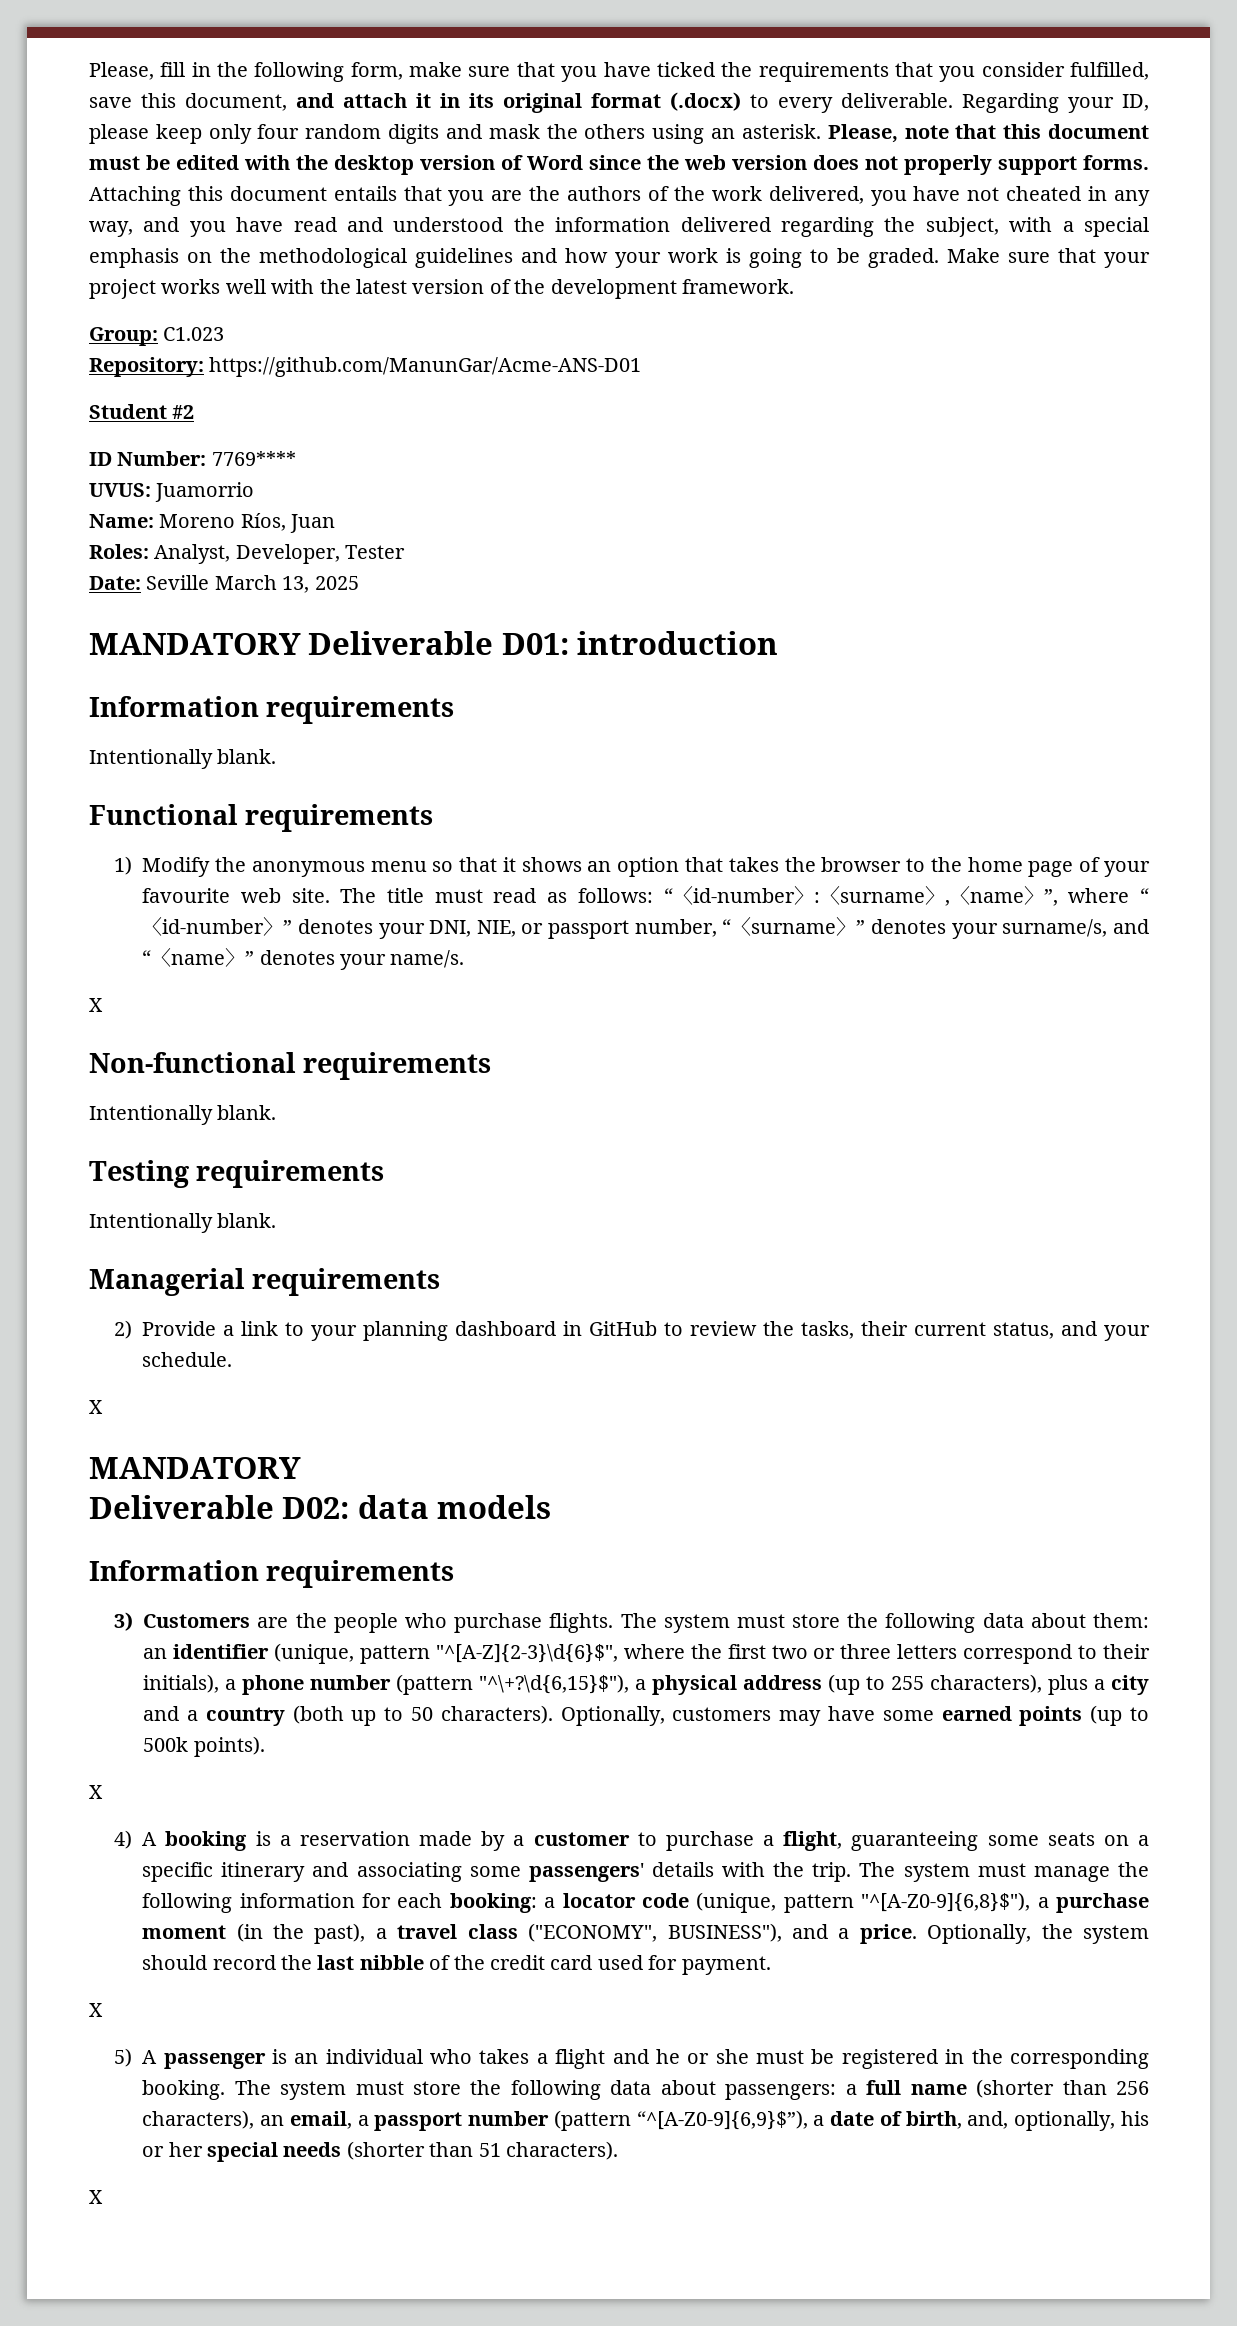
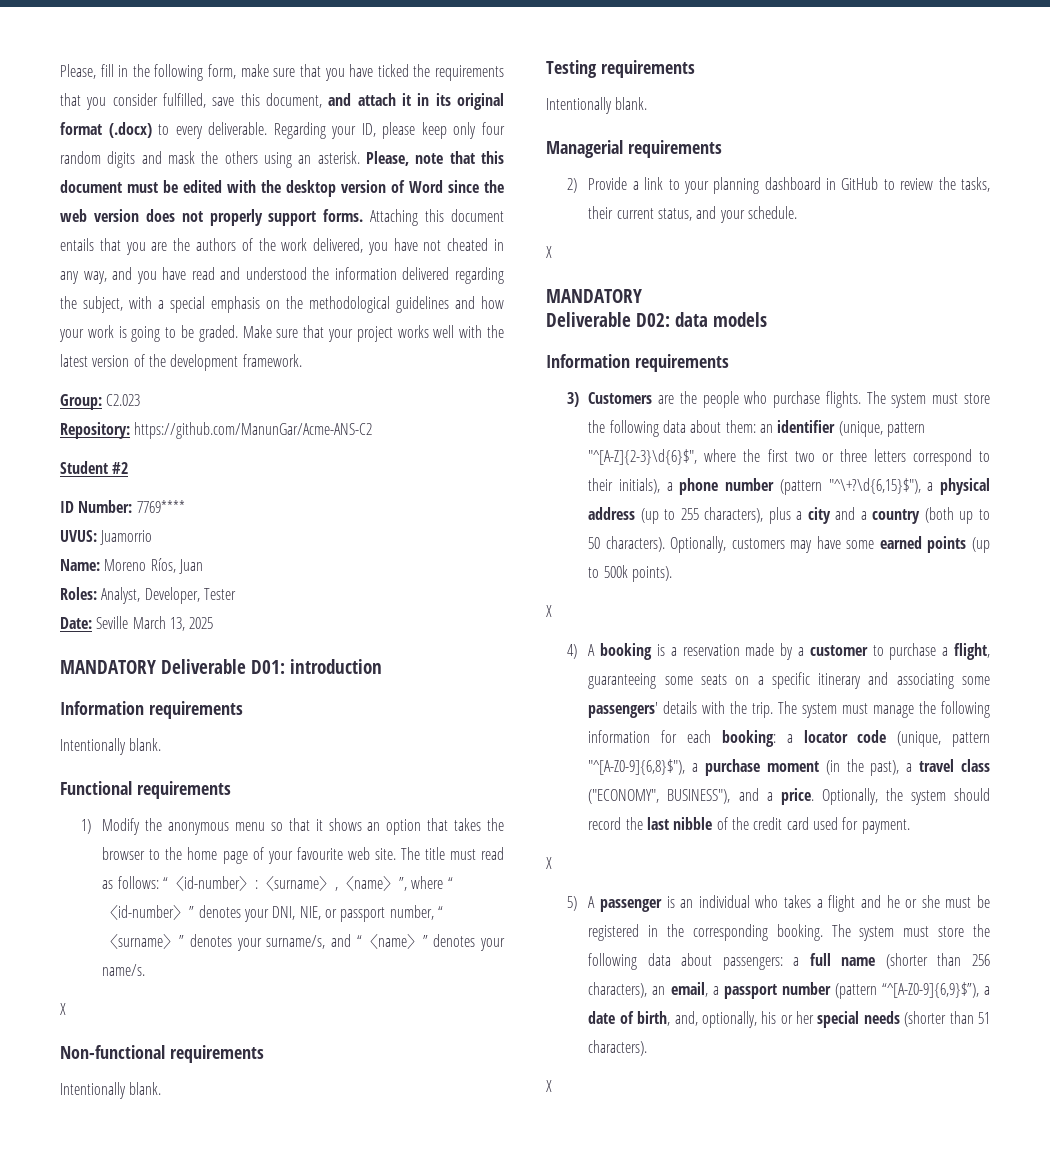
- Group: C1.023
+ Group: C2.023
- Repository: https://github.com/ManunGar/Acme-ANS-D01
+ Repository: https://github.com/ManunGar/Acme-ANS-C2

